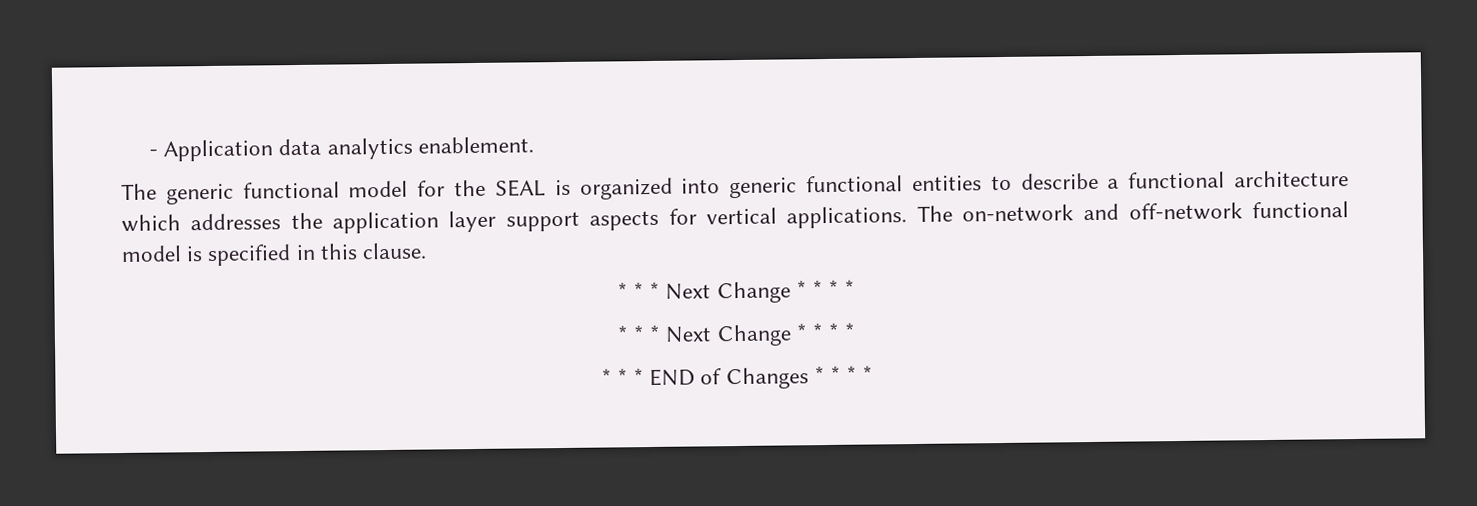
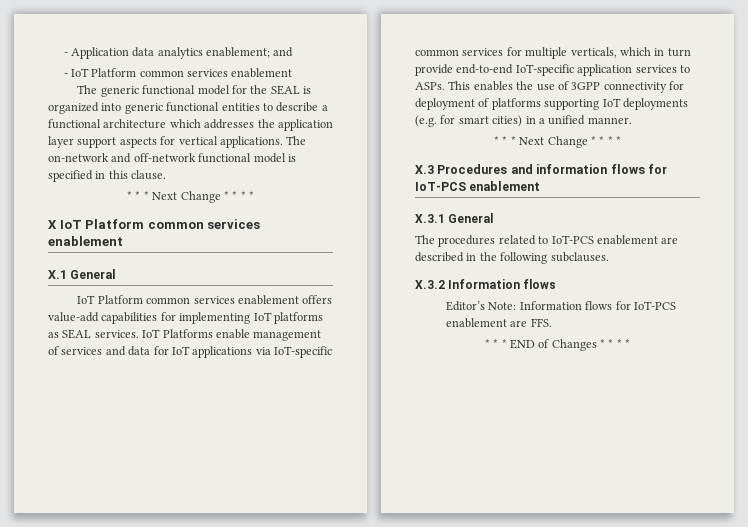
- - Application data analytics enablement.
+ - Application data analytics enablement; and
+ - IoT Platform common services enablement
  The on-network and off-network functional model is specified in this clause.
  * * * Next Change * * * *
+ X IoT Platform common services enablement
+ X.1 General
+ IoT Platform common services enablement offers value-add capabilities for implementing IoT platforms as SEAL services. IoT Platforms enable management of services and data for IoT applications via IoT-specific common services for multiple verticals, which in turn provide end-to-end IoT-specific application services to ASPs. This enables the use of 3GPP connectivity for deployment of platforms supporting IoT deployments (e.g. for smart cities) in a unified manner.
  * * * Next Change * * * *
+ X.3 Procedures and information flows for IoT-PCS enablement
+ X.3.1 General
+ The procedures related to IoT-PCS enablement are described in the following subclauses.
+ X.3.2 Information flows
+ Editor’s Note: Information flows for IoT-PCS enablement are FFS.

